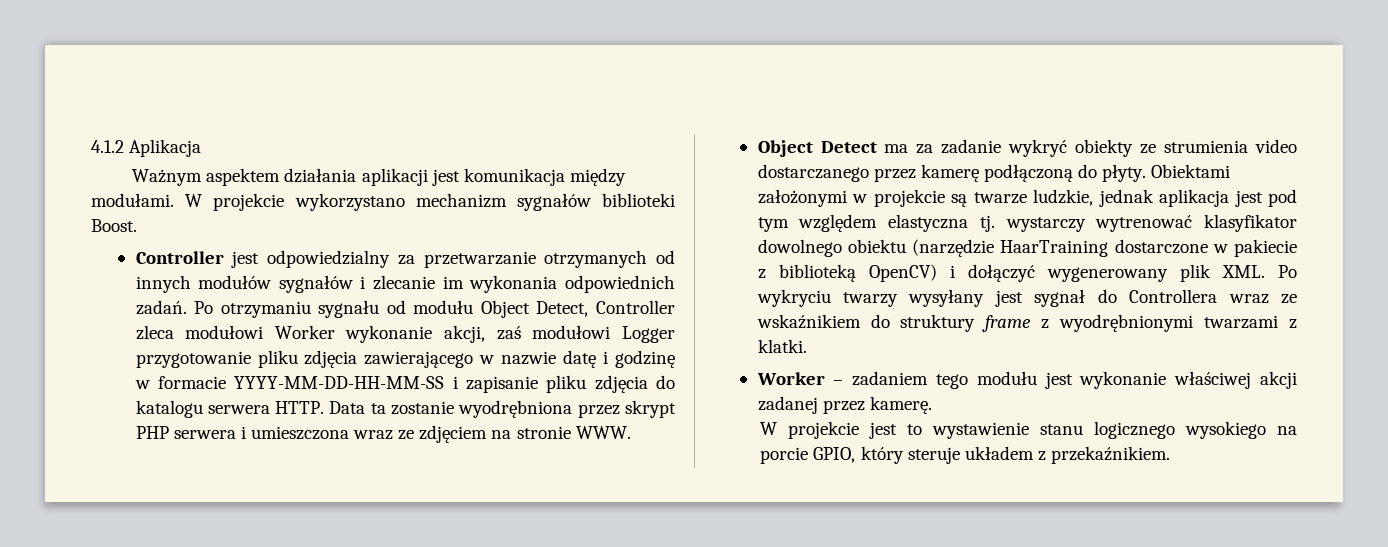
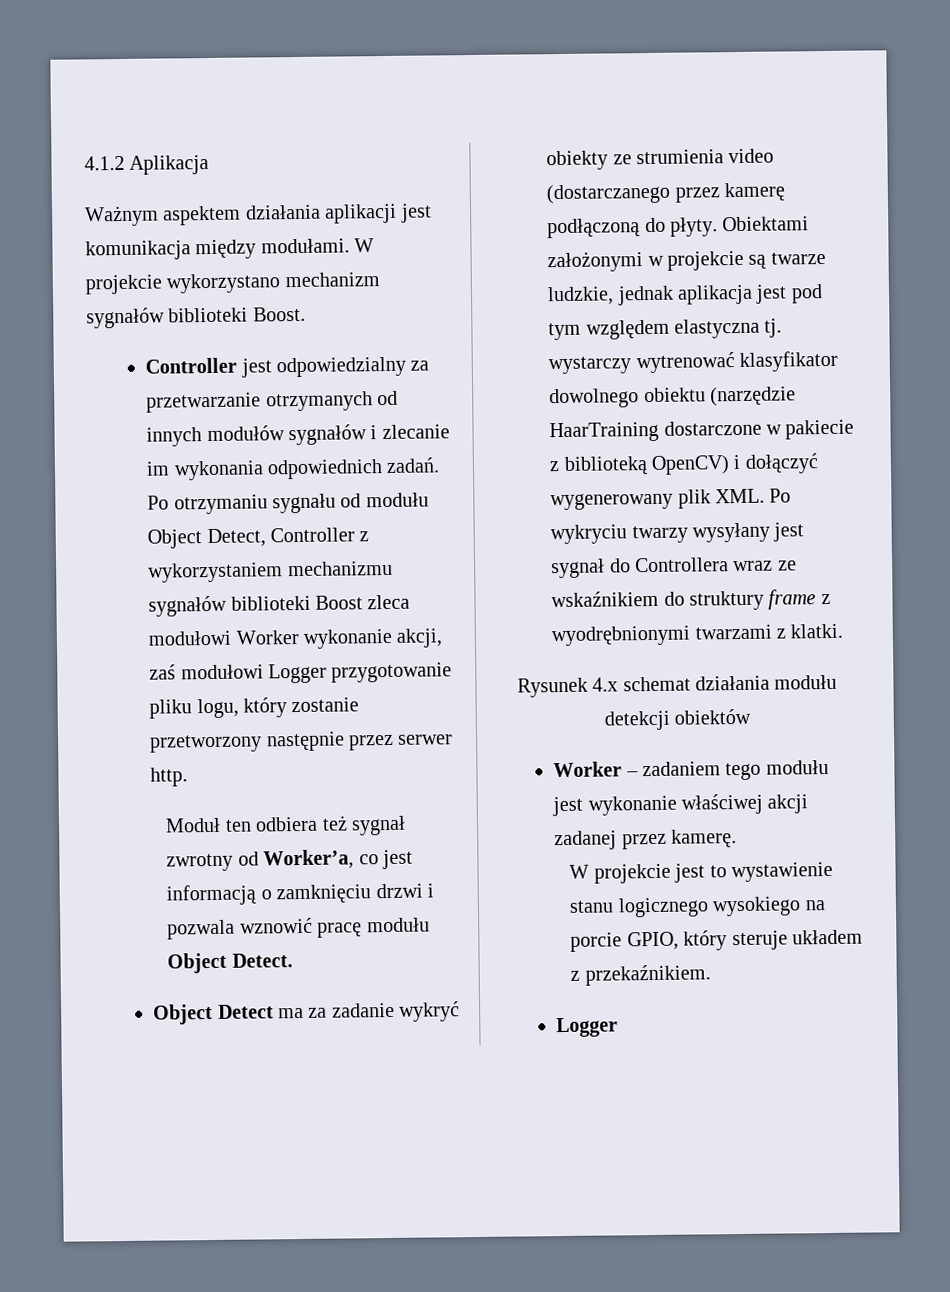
- Po otrzymaniu sygnału od modułu Object Detect, Controller zleca modułowi Worker wykonanie akcji, zaś modułowi Logger przygotowanie pliku zdjęcia zawierającego w nazwie datę i godzinę w formacie YYYY-MM-DD-HH-MM-SS i zapisanie pliku zdjęcia do katalogu serwera HTTP. Data ta zostanie wyodrębniona przez skrypt PHP serwera i umieszczona wraz ze zdjęciem na stronie WWW.
+ Po otrzymaniu sygnału od modułu Object Detect, Controller z wykorzystaniem mechanizmu sygnałów biblioteki Boost zleca modułowi Worker wykonanie akcji, zaś modułowi Logger przygotowanie pliku logu, który zostanie przetworzony następnie przez serwer http.
+ Moduł ten odbiera też sygnał zwrotny od Worker’a, co jest informacją o zamknięciu drzwi i pozwala wznowić pracę modułu Object Detect.
- Object Detect ma za zadanie wykryć obiekty ze strumienia video dostarczanego przez kamerę podłączoną do płyty.
+ Object Detect ma za zadanie wykryć obiekty ze strumienia video (dostarczanego przez kamerę podłączoną do płyty.
+ Rysunek 4.x schemat działania modułu detekcji obiektów
  W projekcie jest to wystawienie stanu logicznego wysokiego na porcie GPIO, który steruje układem z przekaźnikiem.
+ Logger

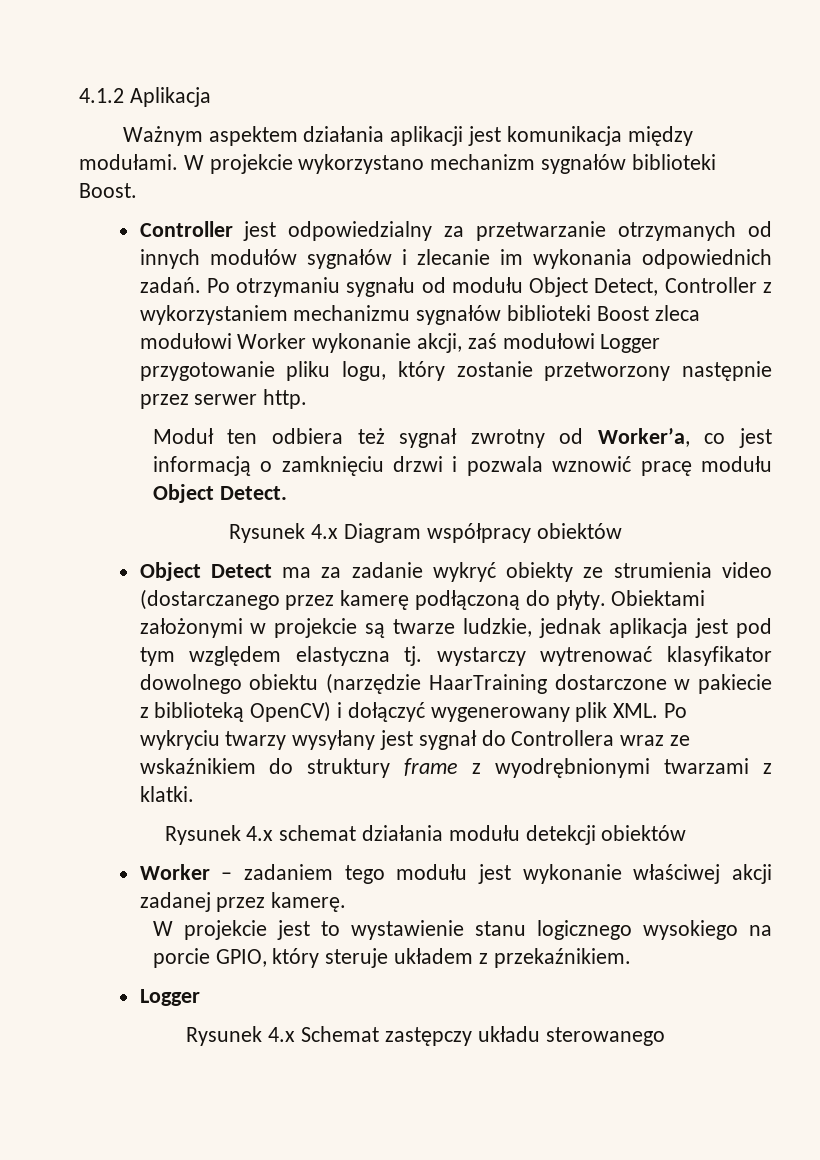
+ Rysunek 4.x Diagram współpracy obiektów
+ Rysunek 4.x Schemat zastępczy układu sterowanego

